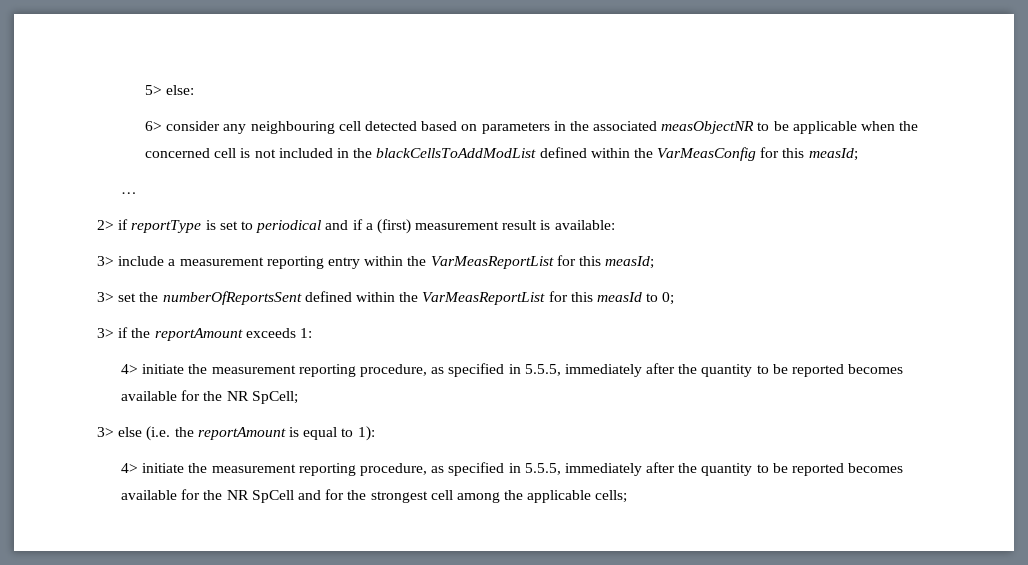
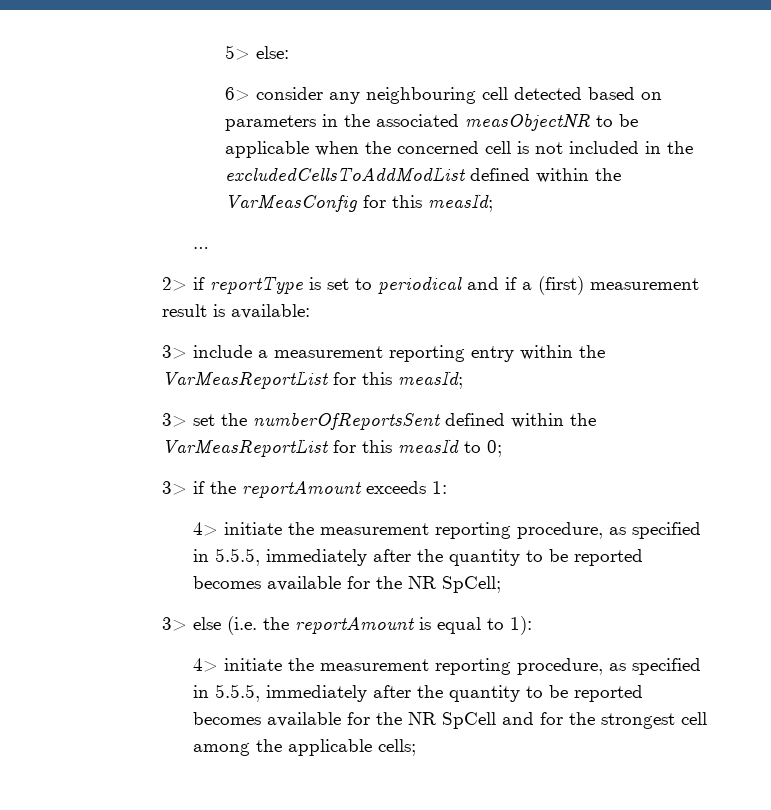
- 6> consider any neighbouring cell detected based on parameters in the associated measObjectNR to be applicable when the concerned cell is not included in the blackCellsToAddModList defined within the VarMeasConfig for this measId;
+ 6> consider any neighbouring cell detected based on parameters in the associated measObjectNR to be applicable when the concerned cell is not included in the excludedCellsToAddModList defined within the VarMeasConfig for this measId;

